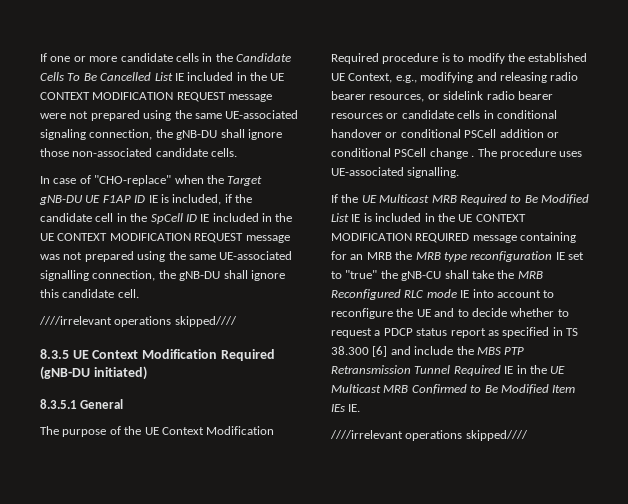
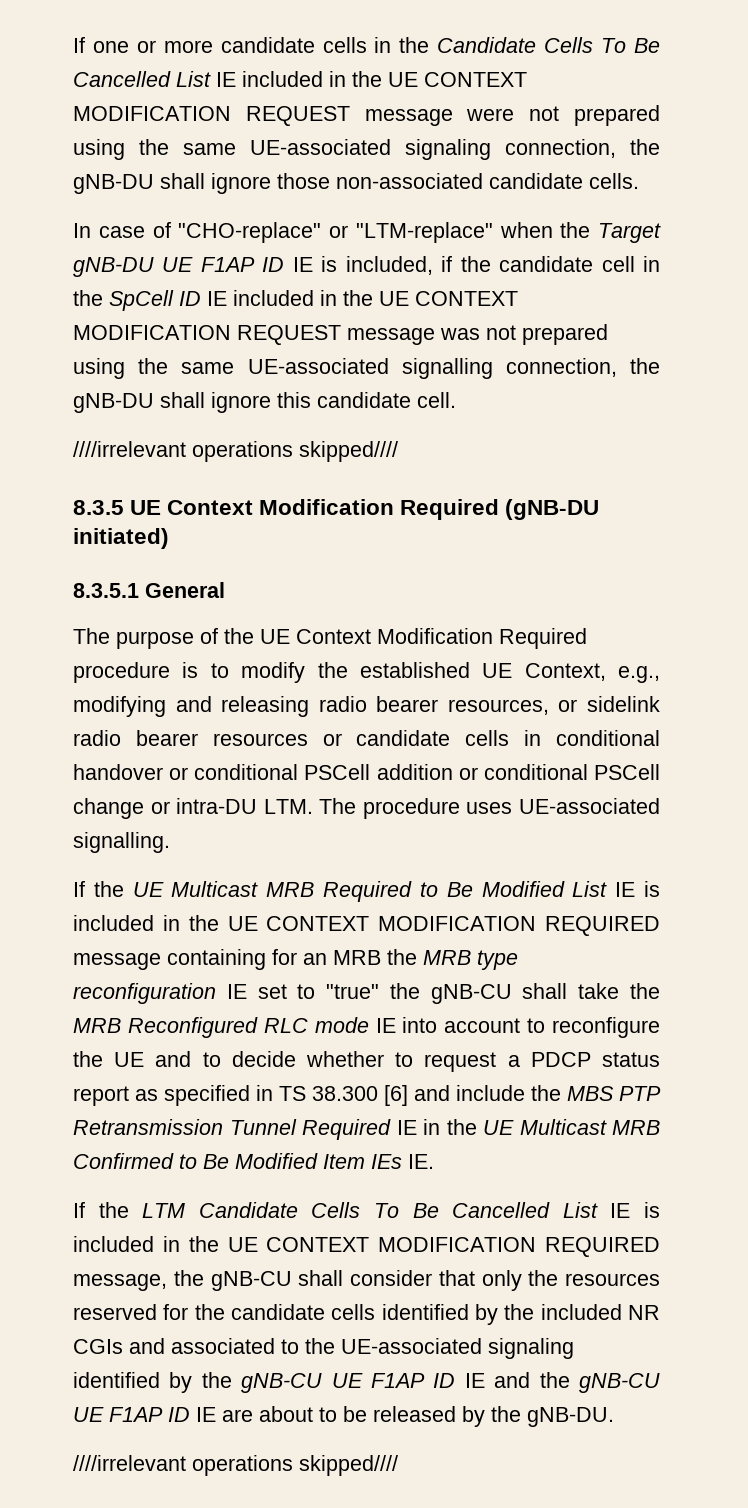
- In case of "CHO-replace" when the Target gNB-DU UE F1AP ID IE is included, if the candidate cell in the SpCell ID IE included in the UE CONTEXT MODIFICATION REQUEST message was not prepared using the same UE-associated signalling connection, the gNB-DU shall ignore this candidate cell.
+ In case of "CHO-replace" or "LTM-replace" when the Target gNB-DU UE F1AP ID IE is included, if the candidate cell in the SpCell ID IE included in the UE CONTEXT MODIFICATION REQUEST message was not prepared using the same UE-associated signalling connection, the gNB-DU shall ignore this candidate cell.
- The purpose of the UE Context Modification Required procedure is to modify the established UE Context, e.g., modifying and releasing radio bearer resources, or sidelink radio bearer resources or candidate cells in conditional handover or conditional PSCell addition or conditional PSCell change . The procedure uses UE-associated signalling.
+ The purpose of the UE Context Modification Required procedure is to modify the established UE Context, e.g., modifying and releasing radio bearer resources, or sidelink radio bearer resources or candidate cells in conditional handover or conditional PSCell addition or conditional PSCell change or intra-DU LTM. The procedure uses UE-associated signalling.
+ If the LTM Candidate Cells To Be Cancelled List IE is included in the UE CONTEXT MODIFICATION REQUIRED message, the gNB-CU shall consider that only the resources reserved for the candidate cells identified by the included NR CGIs and associated to the UE-associated signaling identified by the gNB-CU UE F1AP ID IE and the gNB-CU UE F1AP ID IE are about to be released by the gNB-DU.

